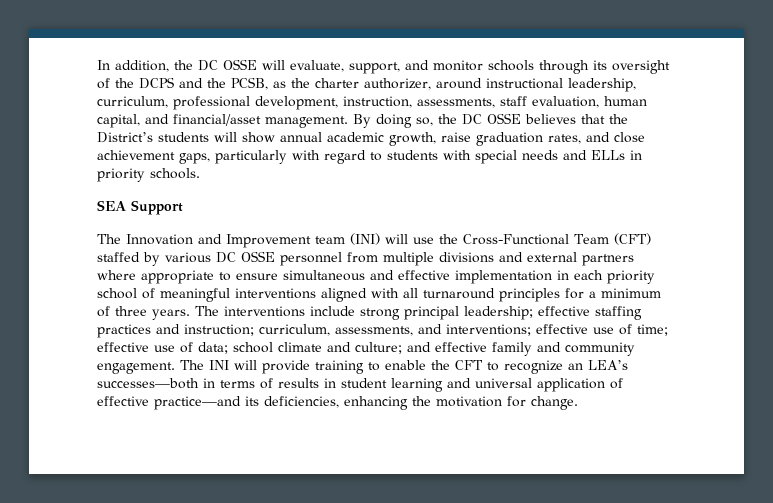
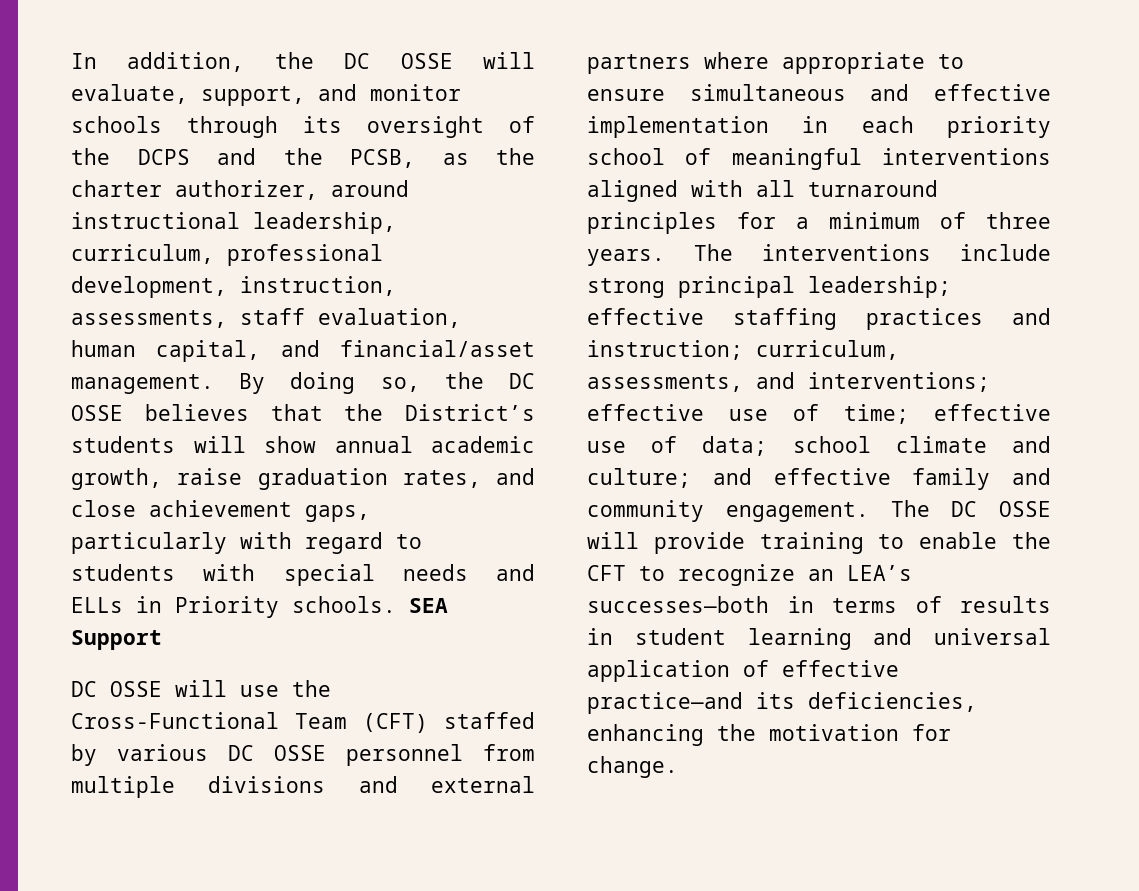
- By doing so, the DC OSSE believes that the District’s students will show annual academic growth, raise graduation rates, and close achievement gaps, particularly with regard to students with special needs and ELLs in priority schools.
- SEA Support
+ By doing so, the DC OSSE believes that the District’s students will show annual academic growth, raise graduation rates, and close achievement gaps, particularly with regard to students with special needs and ELLs in Priority schools. SEA Support
- The Innovation and Improvement team (INI) will use the Cross-Functional Team (CFT) staffed by various DC OSSE personnel from multiple divisions and external partners where appropriate to ensure simultaneous and effective implementation in each priority school of meaningful interventions aligned with all turnaround principles for a minimum of three years.
+ DC OSSE will use the Cross-Functional Team (CFT) staffed by various DC OSSE personnel from multiple divisions and external partners where appropriate to ensure simultaneous and effective implementation in each priority school of meaningful interventions aligned with all turnaround principles for a minimum of three years.
- The INI will provide training to enable the CFT to recognize an LEA’s successes—both in terms of results in student learning and universal application of effective practice—and its deficiencies, enhancing the motivation for change.
+ The DC OSSE will provide training to enable the CFT to recognize an LEA’s successes—both in terms of results in student learning and universal application of effective practice—and its deficiencies, enhancing the motivation for change.

